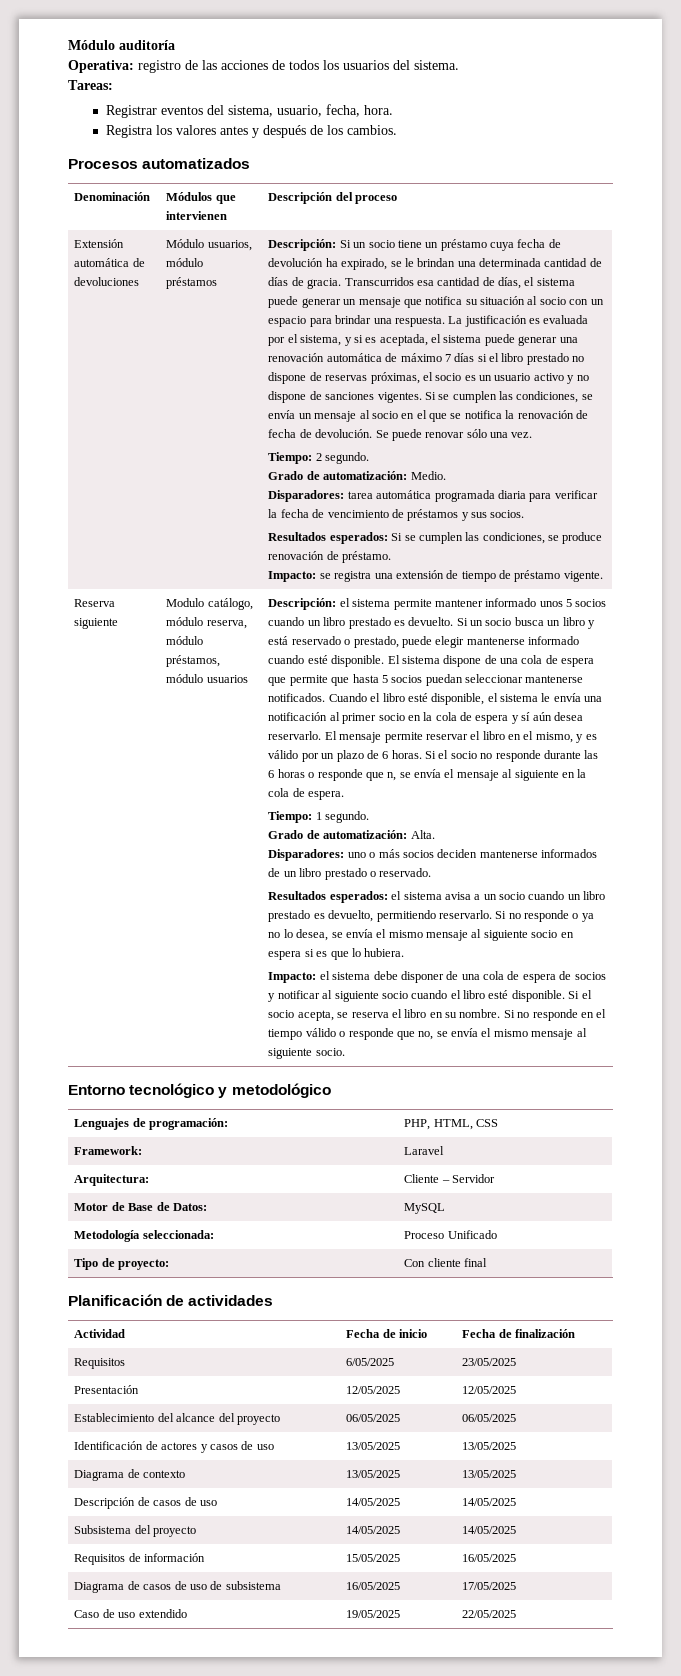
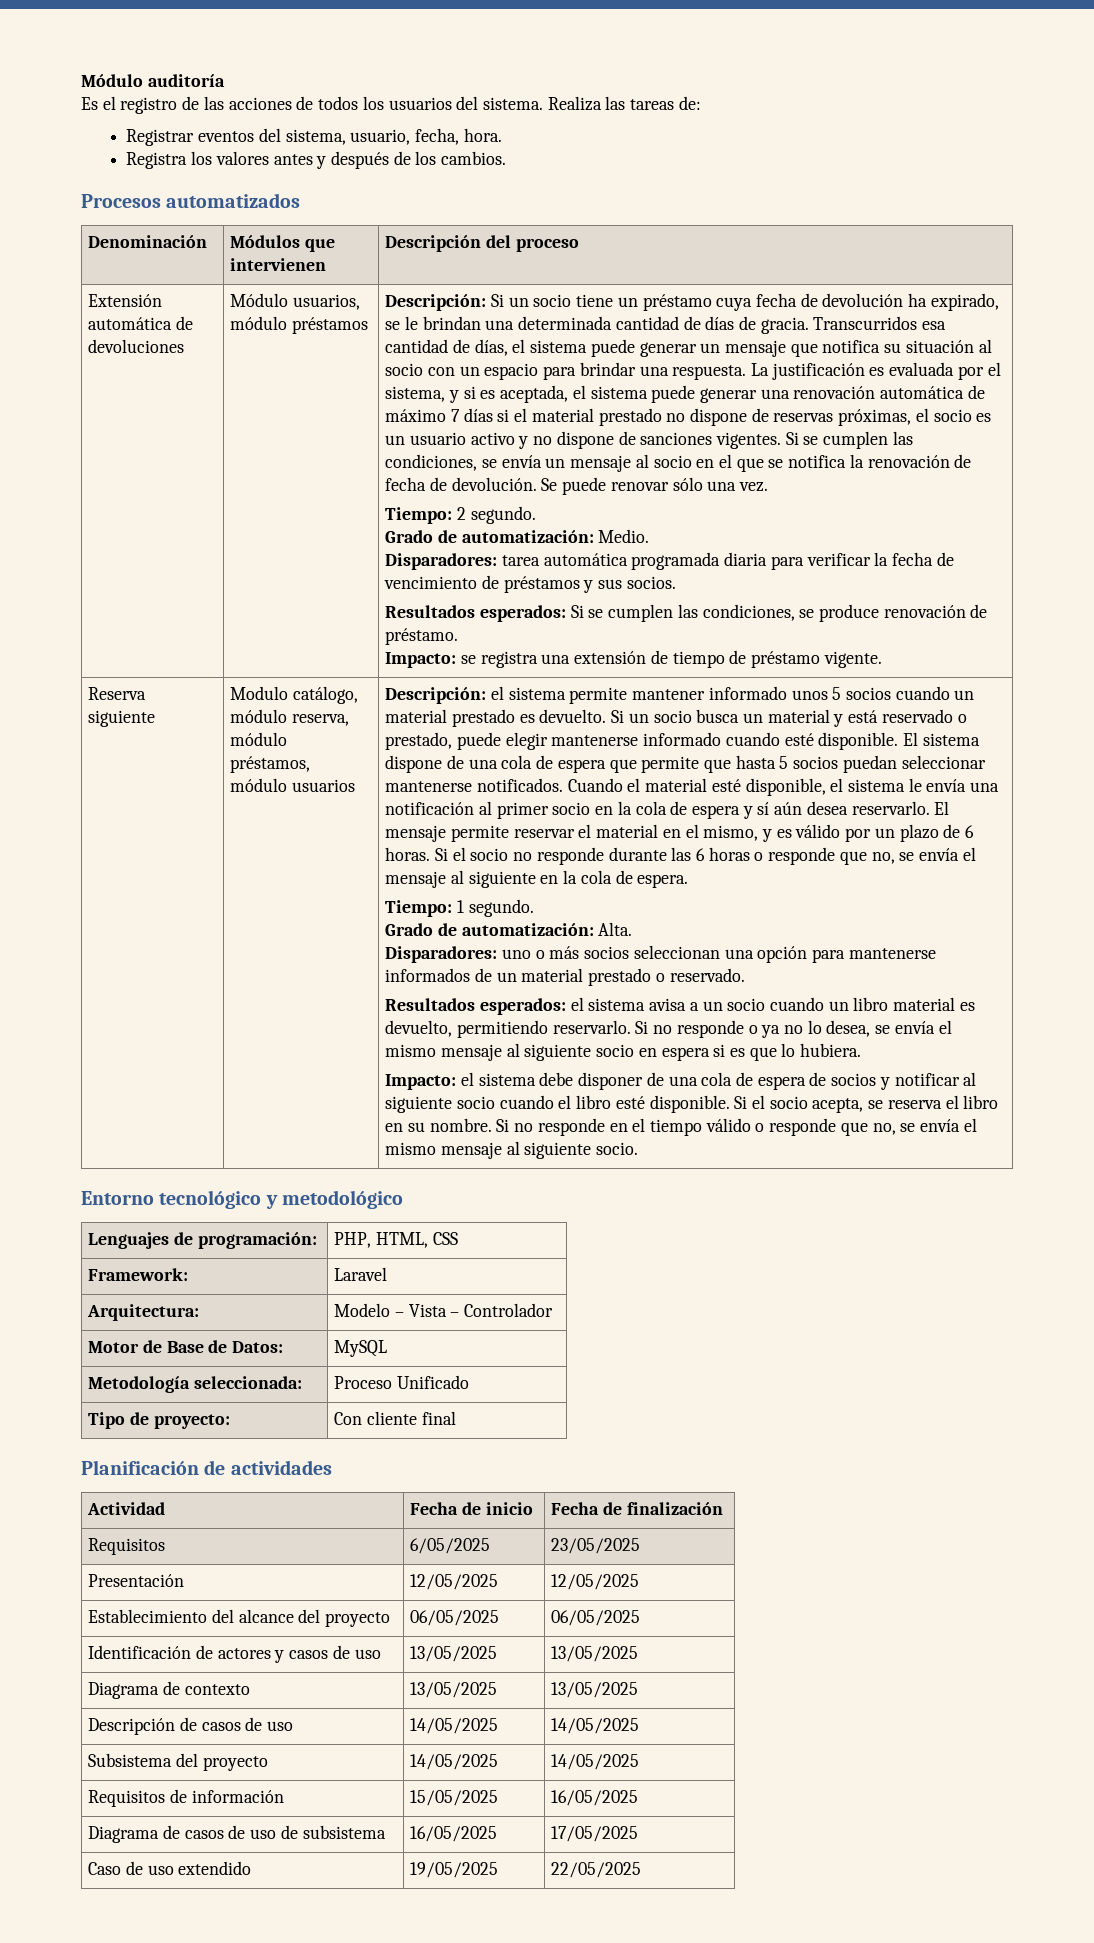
- Operativa: registro de las acciones de todos los usuarios del sistema.
- Tareas:
+ Es el registro de las acciones de todos los usuarios del sistema. Realiza las tareas de:
- La justificación es evaluada por el sistema, y si es aceptada, el sistema puede generar una renovación automática de máximo 7 días si el libro prestado no dispone de reservas próximas, el socio es un usuario activo y no dispone de sanciones vigentes.
+ La justificación es evaluada por el sistema, y si es aceptada, el sistema puede generar una renovación automática de máximo 7 días si el material prestado no dispone de reservas próximas, el socio es un usuario activo y no dispone de sanciones vigentes.
- Descripción: el sistema permite mantener informado unos 5 socios cuando un libro prestado es devuelto.
+ Descripción: el sistema permite mantener informado unos 5 socios cuando un material prestado es devuelto.
- Si un socio busca un libro y está reservado o prestado, puede elegir mantenerse informado cuando esté disponible.
+ Si un socio busca un material y está reservado o prestado, puede elegir mantenerse informado cuando esté disponible.
- Cuando el libro esté disponible, el sistema le envía una notificación al primer socio en la cola de espera y sí aún desea reservarlo.
+ Cuando el material esté disponible, el sistema le envía una notificación al primer socio en la cola de espera y sí aún desea reservarlo.
- El mensaje permite reservar el libro en el mismo, y es válido por un plazo de 6 horas.
+ El mensaje permite reservar el material en el mismo, y es válido por un plazo de 6 horas.
- Si el socio no responde durante las 6 horas o responde que n, se envía el mensaje al siguiente en la cola de espera.
+ Si el socio no responde durante las 6 horas o responde que no, se envía el mensaje al siguiente en la cola de espera.
- Disparadores: uno o más socios deciden mantenerse informados de un libro prestado o reservado.
+ Disparadores: uno o más socios seleccionan una opción para mantenerse informados de un material prestado o reservado.
- Resultados esperados: el sistema avisa a un socio cuando un libro prestado es devuelto, permitiendo reservarlo.
+ Resultados esperados: el sistema avisa a un socio cuando un libro material es devuelto, permitiendo reservarlo.
- Arquitectura: | Cliente – Servidor
+ Arquitectura: | Modelo – Vista – Controlador

